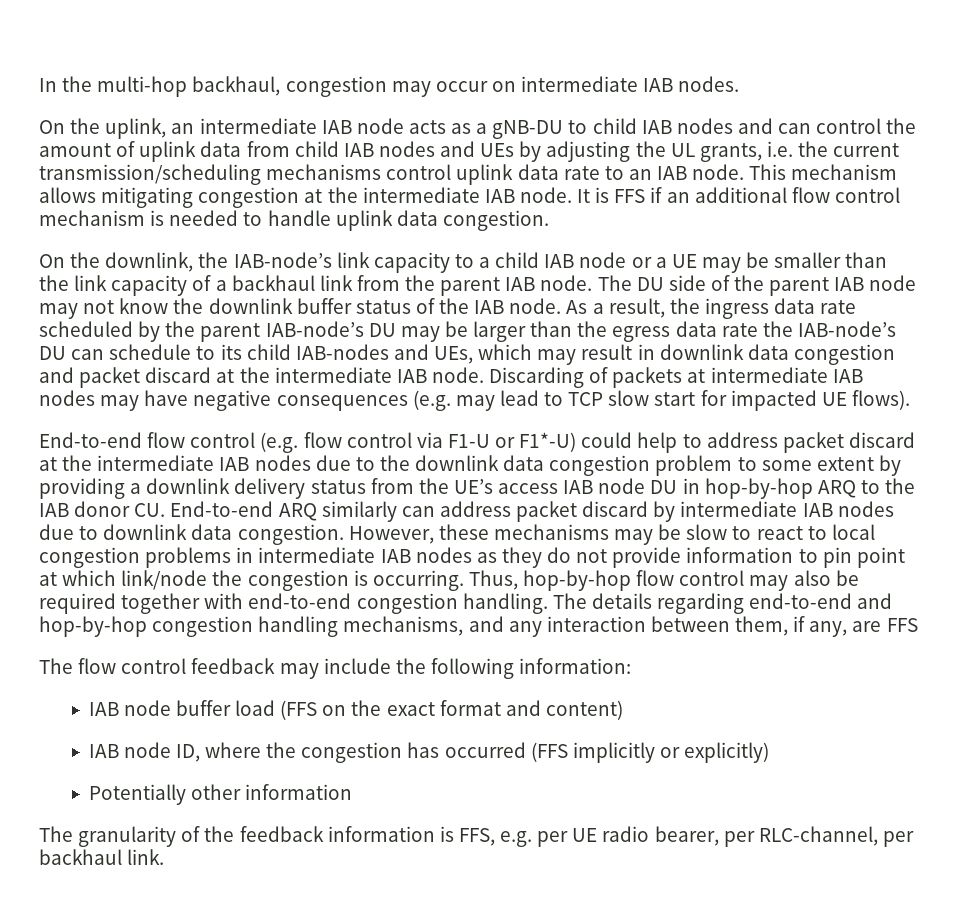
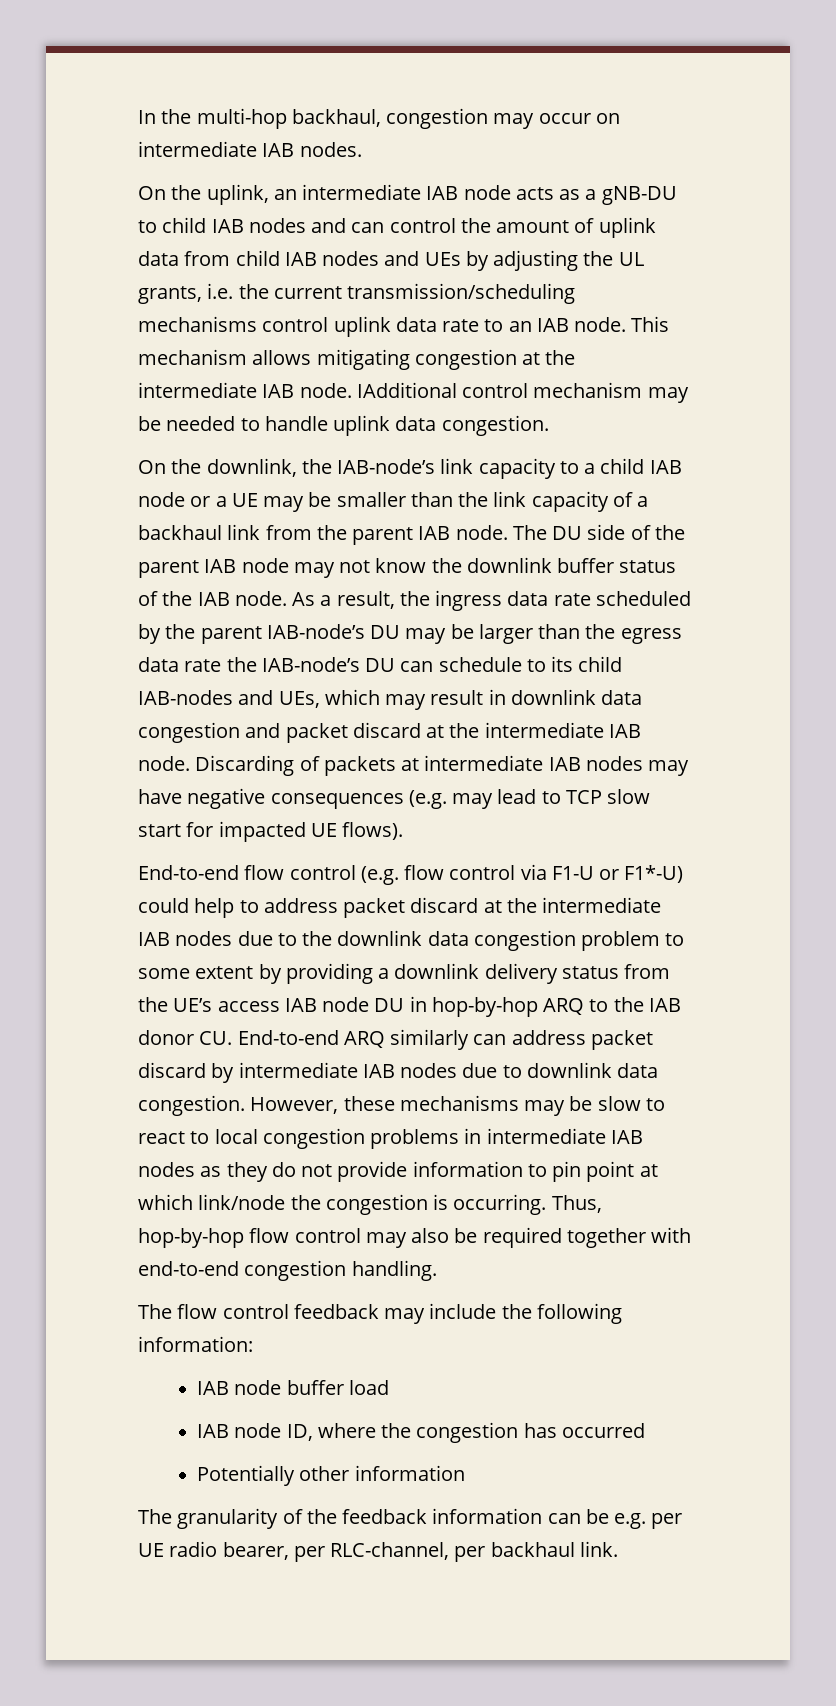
- It is FFS if an additional flow control mechanism is needed to handle uplink data congestion.
+ IAdditional control mechanism may be needed to handle uplink data congestion.
- The details regarding end-to-end and hop-by-hop congestion handling mechanisms, and any interaction between them, if any, are FFS
- IAB node buffer load (FFS on the exact format and content)
+ IAB node buffer load
- IAB node ID, where the congestion has occurred (FFS implicitly or explicitly)
+ IAB node ID, where the congestion has occurred
- The granularity of the feedback information is FFS, e.g. per UE radio bearer, per RLC-channel, per backhaul link.
+ The granularity of the feedback information can be e.g. per UE radio bearer, per RLC-channel, per backhaul link.

